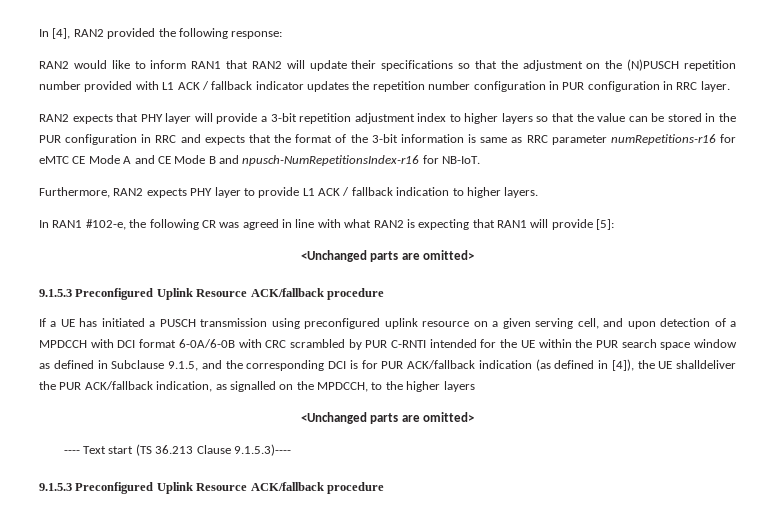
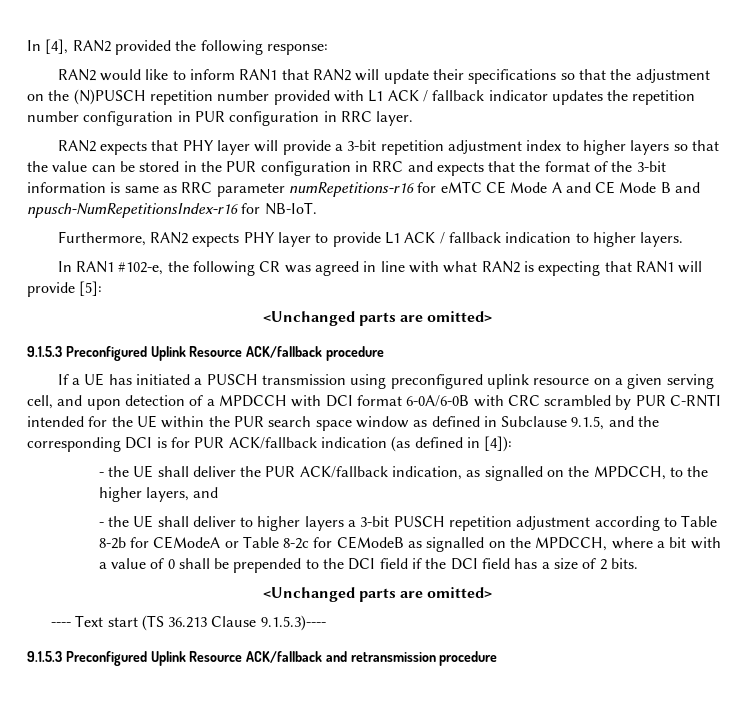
- If a UE has initiated a PUSCH transmission using preconfigured uplink resource on a given serving cell, and upon detection of a MPDCCH with DCI format 6-0A/6-0B with CRC scrambled by PUR C-RNTI intended for the UE within the PUR search space window as defined in Subclause 9.1.5, and the corresponding DCI is for PUR ACK/fallback indication (as defined in [4]), the UE shalldeliver the PUR ACK/fallback indication, as signalled on the MPDCCH, to the higher layers
+ If a UE has initiated a PUSCH transmission using preconfigured uplink resource on a given serving cell, and upon detection of a MPDCCH with DCI format 6-0A/6-0B with CRC scrambled by PUR C-RNTI intended for the UE within the PUR search space window as defined in Subclause 9.1.5, and the corresponding DCI is for PUR ACK/fallback indication (as defined in [4]):
+ - the UE shall deliver the PUR ACK/fallback indication, as signalled on the MPDCCH, to the higher layers, and
+ - the UE shall deliver to higher layers a 3-bit PUSCH repetition adjustment according to Table 8-2b for CEModeA or Table 8-2c for CEModeB as signalled on the MPDCCH, where a bit with a value of 0 shall be prepended to the DCI field if the DCI field has a size of 2 bits.
  ---- Text start (TS 36.213 Clause 9.1.5.3)----
- 9.1.5.3 Preconfigured Uplink Resource ACK/fallback procedure
+ 9.1.5.3 Preconfigured Uplink Resource ACK/fallback and retransmission procedure

